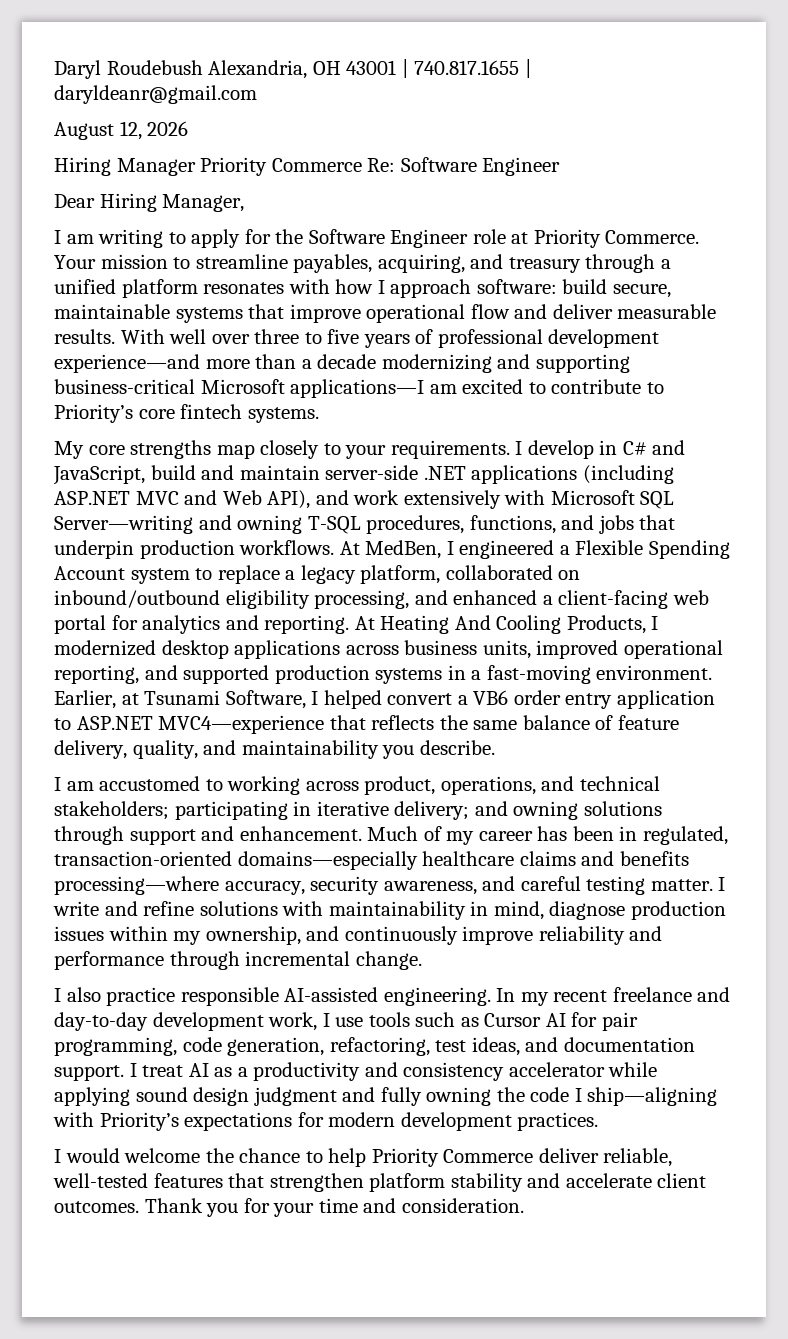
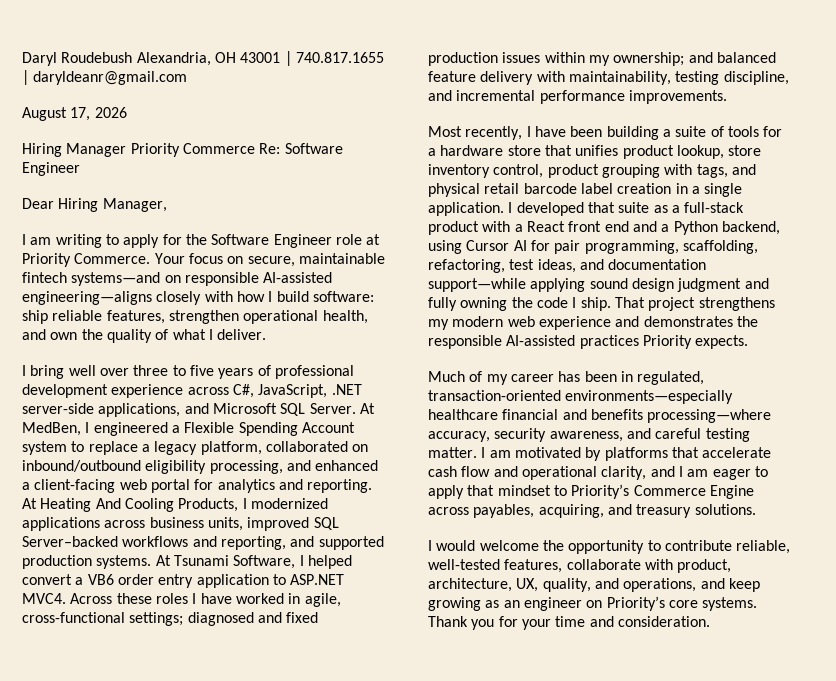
- August 12, 2026
+ August 17, 2026
- Your mission to streamline payables, acquiring, and treasury through a unified platform resonates with how I approach software: build secure, maintainable systems that improve operational flow and deliver measurable results. With well over three to five years of professional development experience—and more than a decade modernizing and supporting business-critical Microsoft applications—I am excited to contribute to Priority’s core fintech systems.
- My core strengths map closely to your requirements. I develop in C# and JavaScript, build and maintain server-side .NET applications (including ASP.NET MVC and Web API), and work extensively with Microsoft SQL Server—writing and owning T-SQL procedures, functions, and jobs that underpin production workflows.
+ Your focus on secure, maintainable fintech systems—and on responsible AI-assisted engineering—aligns closely with how I build software: ship reliable features, strengthen operational health, and own the quality of what I deliver.
+ I bring well over three to five years of professional development experience across C#, JavaScript, .NET server-side applications, and Microsoft SQL Server.
- At Heating And Cooling Products, I modernized desktop applications across business units, improved operational reporting, and supported production systems in a fast-moving environment. Earlier, at Tsunami Software, I helped convert a VB6 order entry application to ASP.NET MVC4—experience that reflects the same balance of feature delivery, quality, and maintainability you describe.
- I am accustomed to working across product, operations, and technical stakeholders; participating in iterative delivery; and owning solutions through support and enhancement. Much of my career has been in regulated, transaction-oriented domains—especially healthcare claims and benefits processing—where accuracy, security awareness, and careful testing matter.
+ At Heating And Cooling Products, I modernized applications across business units, improved SQL Server–backed workflows and reporting, and supported production systems. At Tsunami Software, I helped convert a VB6 order entry application to ASP.NET MVC4. Across these roles I have worked in agile, cross-functional settings; diagnosed and fixed production issues within my ownership; and balanced feature delivery with maintainability, testing discipline, and incremental performance improvements.
+ Most recently, I have been building a suite of tools for a hardware store that unifies product lookup, store inventory control, product grouping with tags, and physical retail barcode label creation in a single application. I developed that suite as a full-stack product with a React front end and a Python backend, using Cursor AI for pair programming, scaffolding, refactoring, test ideas, and documentation support—while applying sound design judgment and fully owning the code I ship. That project strengthens my modern web experience and demonstrates the responsible AI-assisted practices Priority expects.
+ Much of my career has been in regulated, transaction-oriented environments—especially healthcare financial and benefits processing—where accuracy, security awareness, and careful testing matter.
- I write and refine solutions with maintainability in mind, diagnose production issues within my ownership, and continuously improve reliability and performance through incremental change.
- I also practice responsible AI-assisted engineering. In my recent freelance and day-to-day development work, I use tools such as Cursor AI for pair programming, code generation, refactoring, test ideas, and documentation support. I treat AI as a productivity and consistency accelerator while applying sound design judgment and fully owning the code I ship—aligning with Priority’s expectations for modern development practices.
- I would welcome the chance to help Priority Commerce deliver reliable, well-tested features that strengthen platform stability and accelerate client outcomes.
+ I am motivated by platforms that accelerate cash flow and operational clarity, and I am eager to apply that mindset to Priority’s Commerce Engine across payables, acquiring, and treasury solutions.
+ I would welcome the opportunity to contribute reliable, well-tested features, collaborate with product, architecture, UX, quality, and operations, and keep growing as an engineer on Priority’s core systems.

